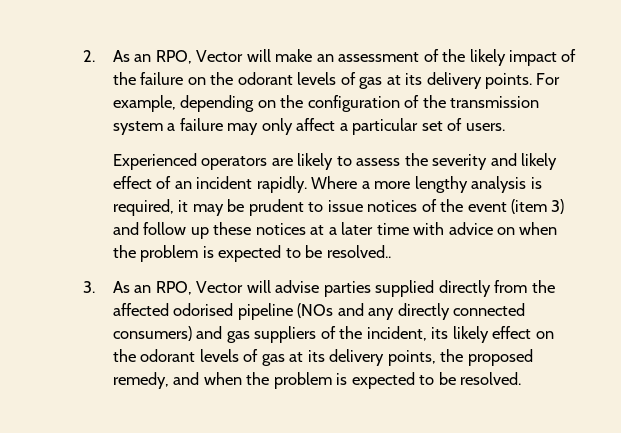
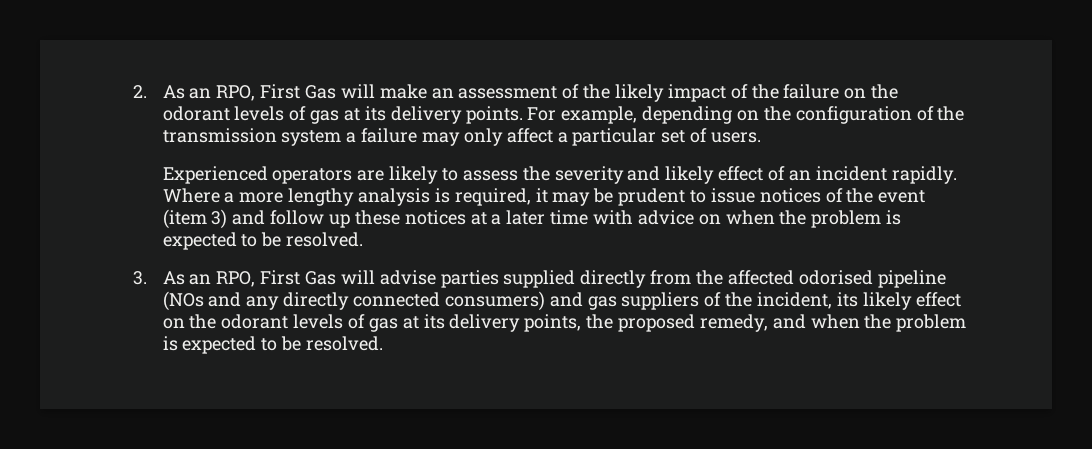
- 2. As an RPO, Vector will make an assessment of the likely impact of the failure on the odorant levels of gas at its delivery points.
+ 2. As an RPO, First Gas will make an assessment of the likely impact of the failure on the odorant levels of gas at its delivery points.
- Where a more lengthy analysis is required, it may be prudent to issue notices of the event (item 3) and follow up these notices at a later time with advice on when the problem is expected to be resolved..
+ Where a more lengthy analysis is required, it may be prudent to issue notices of the event (item 3) and follow up these notices at a later time with advice on when the problem is expected to be resolved.
- 3. As an RPO, Vector will advise parties supplied directly from the affected odorised pipeline (NOs and any directly connected consumers) and gas suppliers of the incident, its likely effect on the odorant levels of gas at its delivery points, the proposed remedy, and when the problem is expected to be resolved.
+ 3. As an RPO, First Gas will advise parties supplied directly from the affected odorised pipeline (NOs and any directly connected consumers) and gas suppliers of the incident, its likely effect on the odorant levels of gas at its delivery points, the proposed remedy, and when the problem is expected to be resolved.

